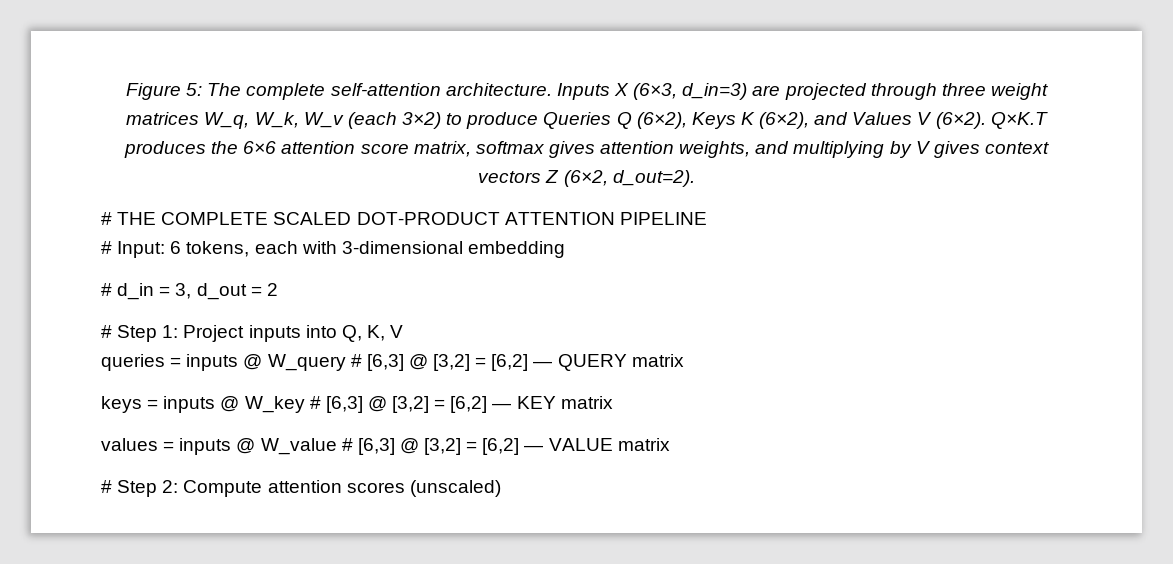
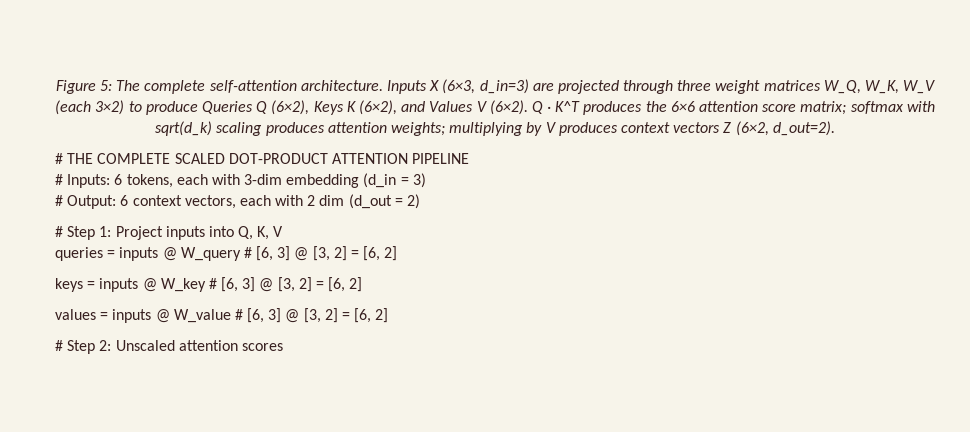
- Inputs X (6×3, d_in=3) are projected through three weight matrices W_q, W_k, W_v (each 3×2) to produce Queries Q (6×2), Keys K (6×2), and Values V (6×2).
+ Inputs X (6×3, d_in=3) are projected through three weight matrices W_Q, W_K, W_V (each 3×2) to produce Queries Q (6×2), Keys K (6×2), and Values V (6×2).
- Q×K.T produces the 6×6 attention score matrix, softmax gives attention weights, and multiplying by V gives context vectors Z (6×2, d_out=2).
+ Q · K^T produces the 6×6 attention score matrix; softmax with sqrt(d_k) scaling produces attention weights; multiplying by V produces context vectors Z (6×2, d_out=2).
- # Input: 6 tokens, each with 3-dimensional embedding
- # d_in = 3, d_out = 2
+ # Inputs: 6 tokens, each with 3-dim embedding (d_in = 3)
+ # Output: 6 context vectors, each with 2 dim (d_out = 2)
- queries = inputs @ W_query # [6,3] @ [3,2] = [6,2] — QUERY matrix
+ queries = inputs @ W_query # [6, 3] @ [3, 2] = [6, 2]
- keys = inputs @ W_key # [6,3] @ [3,2] = [6,2] — KEY matrix
+ keys = inputs @ W_key # [6, 3] @ [3, 2] = [6, 2]
- values = inputs @ W_value # [6,3] @ [3,2] = [6,2] — VALUE matrix
+ values = inputs @ W_value # [6, 3] @ [3, 2] = [6, 2]
- # Step 2: Compute attention scores (unscaled)
+ # Step 2: Unscaled attention scores

